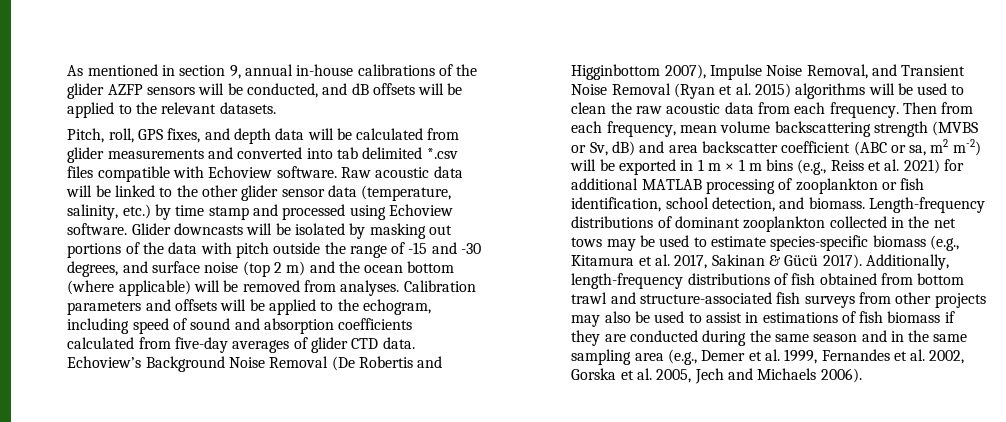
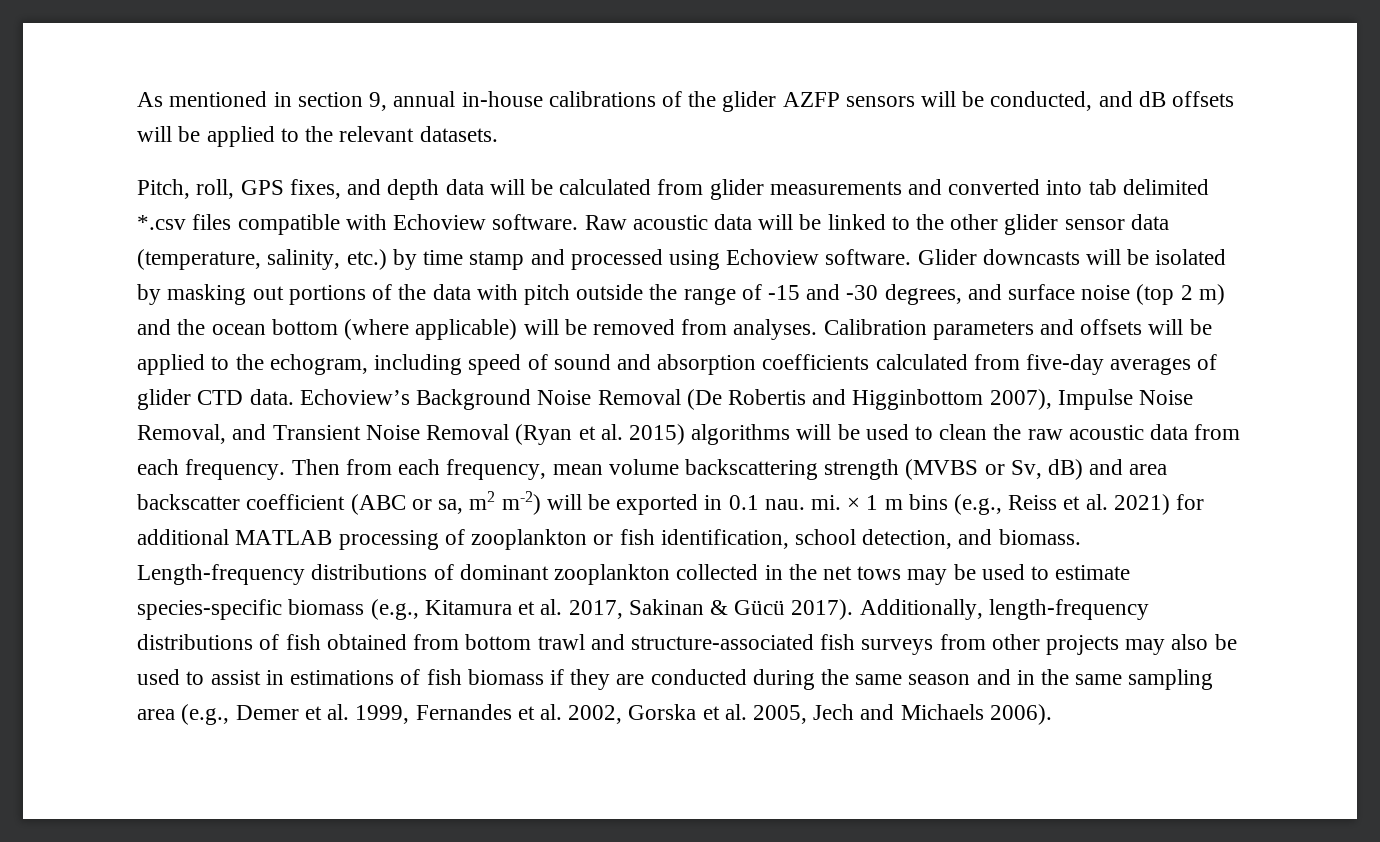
- Then from each frequency, mean volume backscattering strength (MVBS or Sv, dB) and area backscatter coefficient (ABC or sa, m2 m-2) will be exported in 1 m × 1 m bins (e.g., Reiss et al. 2021) for additional MATLAB processing of zooplankton or fish identification, school detection, and biomass.
+ Then from each frequency, mean volume backscattering strength (MVBS or Sv, dB) and area backscatter coefficient (ABC or sa, m2 m-2) will be exported in 0.1 nau. mi. × 1 m bins (e.g., Reiss et al. 2021) for additional MATLAB processing of zooplankton or fish identification, school detection, and biomass.

